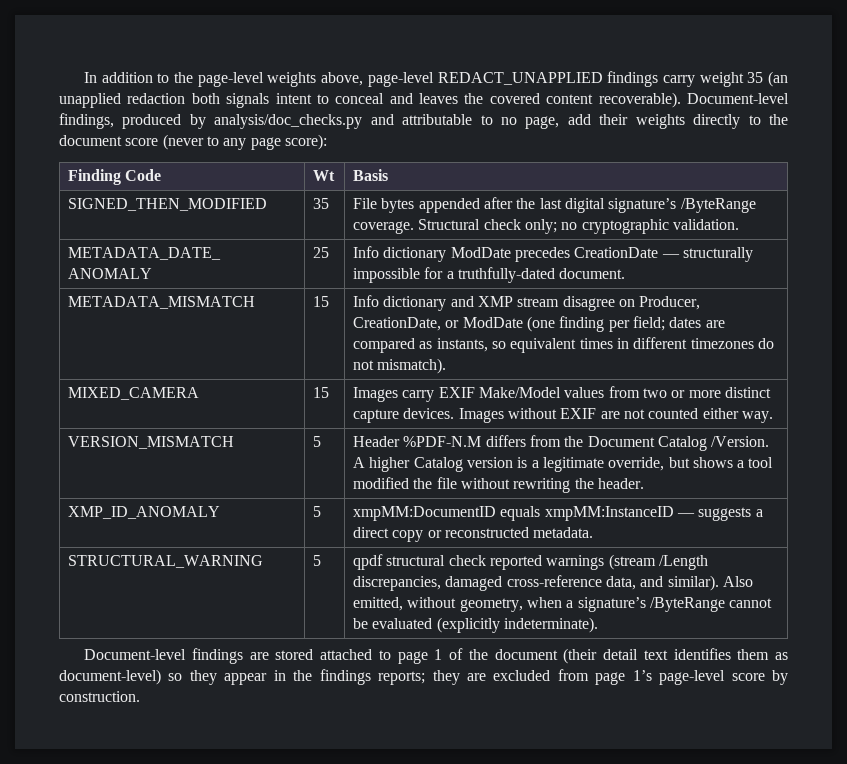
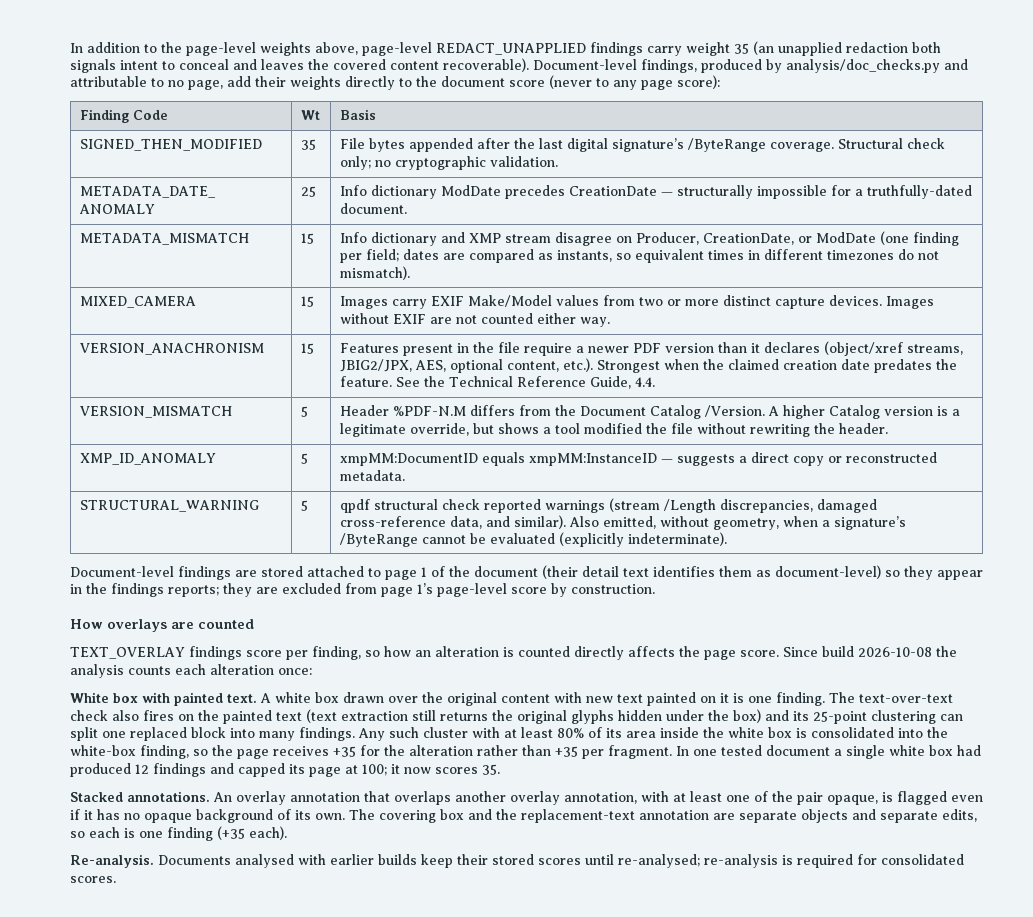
+ VERSION_ANACHRONISM | 15 | Features present in the file require a newer PDF version than it declares (object/xref streams, JBIG2/JPX, AES, optional content, etc.). Strongest when the claimed creation date predates the feature. See the Technical Reference Guide, 4.4.
+ How overlays are counted
+ TEXT_OVERLAY findings score per finding, so how an alteration is counted directly affects the page score. Since build 2026-10-08 the analysis counts each alteration once:
+ White box with painted text. A white box drawn over the original content with new text painted on it is one finding. The text-over-text check also fires on the painted text (text extraction still returns the original glyphs hidden under the box) and its 25-point clustering can split one replaced block into many findings. Any such cluster with at least 80% of its area inside the white box is consolidated into the white-box finding, so the page receives +35 for the alteration rather than +35 per fragment. In one tested document a single white box had produced 12 findings and capped its page at 100; it now scores 35.
+ Stacked annotations. An overlay annotation that overlaps another overlay annotation, with at least one of the pair opaque, is flagged even if it has no opaque background of its own. The covering box and the replacement-text annotation are separate objects and separate edits, so each is one finding (+35 each).
+ Re-analysis. Documents analysed with earlier builds keep their stored scores until re-analysed; re-analysis is required for consolidated scores.

